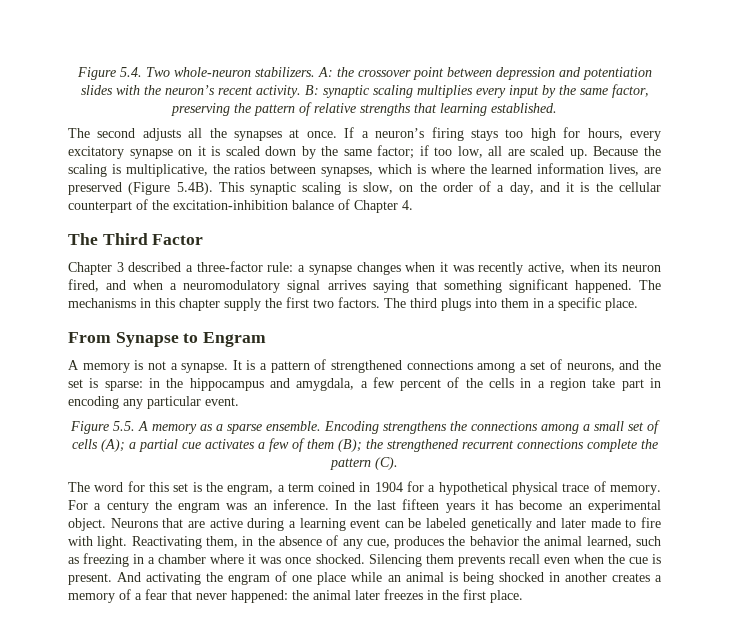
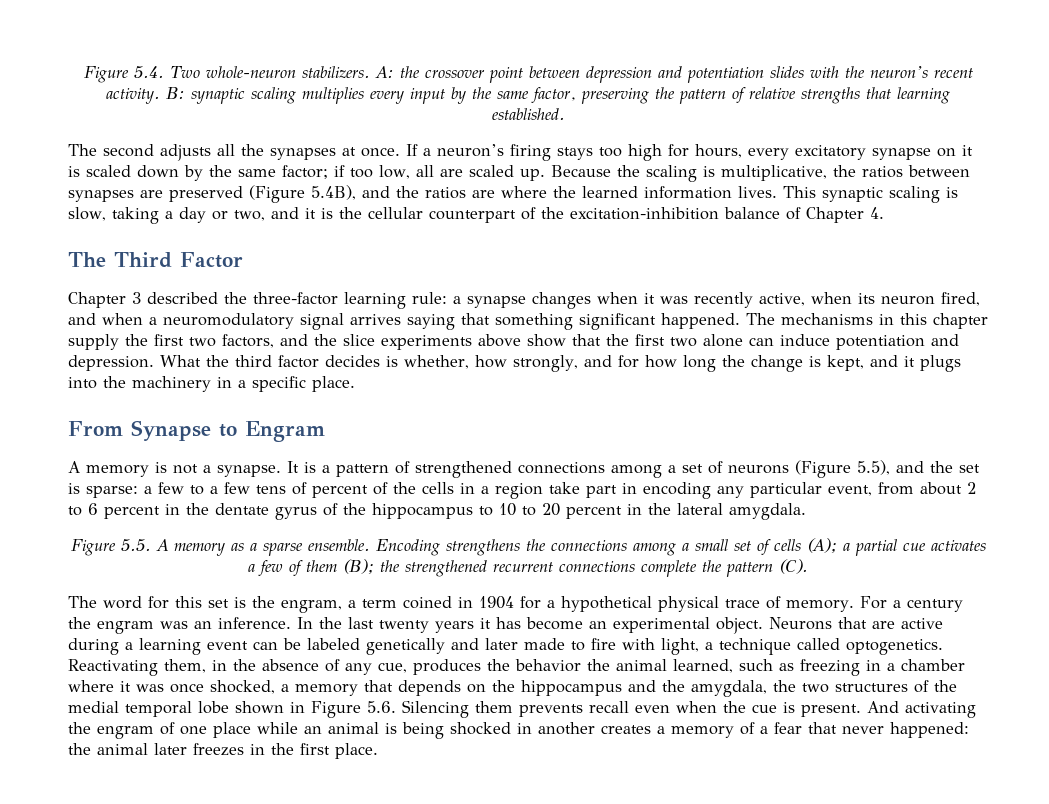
- Because the scaling is multiplicative, the ratios between synapses, which is where the learned information lives, are preserved (Figure 5.4B). This synaptic scaling is slow, on the order of a day, and it is the cellular counterpart of the excitation-inhibition balance of Chapter 4.
+ Because the scaling is multiplicative, the ratios between synapses are preserved (Figure 5.4B), and the ratios are where the learned information lives. This synaptic scaling is slow, taking a day or two, and it is the cellular counterpart of the excitation-inhibition balance of Chapter 4.
- Chapter 3 described a three-factor rule: a synapse changes when it was recently active, when its neuron fired, and when a neuromodulatory signal arrives saying that something significant happened.
+ Chapter 3 described the three-factor learning rule: a synapse changes when it was recently active, when its neuron fired, and when a neuromodulatory signal arrives saying that something significant happened.
- The mechanisms in this chapter supply the first two factors. The third plugs into them in a specific place.
+ The mechanisms in this chapter supply the first two factors, and the slice experiments above show that the first two alone can induce potentiation and depression. What the third factor decides is whether, how strongly, and for how long the change is kept, and it plugs into the machinery in a specific place.
- It is a pattern of strengthened connections among a set of neurons, and the set is sparse: in the hippocampus and amygdala, a few percent of the cells in a region take part in encoding any particular event.
+ It is a pattern of strengthened connections among a set of neurons (Figure 5.5), and the set is sparse: a few to a few tens of percent of the cells in a region take part in encoding any particular event, from about 2 to 6 percent in the dentate gyrus of the hippocampus to 10 to 20 percent in the lateral amygdala.
- In the last fifteen years it has become an experimental object.
+ In the last twenty years it has become an experimental object.
- Neurons that are active during a learning event can be labeled genetically and later made to fire with light.
+ Neurons that are active during a learning event can be labeled genetically and later made to fire with light, a technique called optogenetics.
- Reactivating them, in the absence of any cue, produces the behavior the animal learned, such as freezing in a chamber where it was once shocked. Silencing them prevents recall even when the cue is present.
+ Reactivating them, in the absence of any cue, produces the behavior the animal learned, such as freezing in a chamber where it was once shocked, a memory that depends on the hippocampus and the amygdala, the two structures of the medial temporal lobe shown in Figure 5.6. Silencing them prevents recall even when the cue is present.

